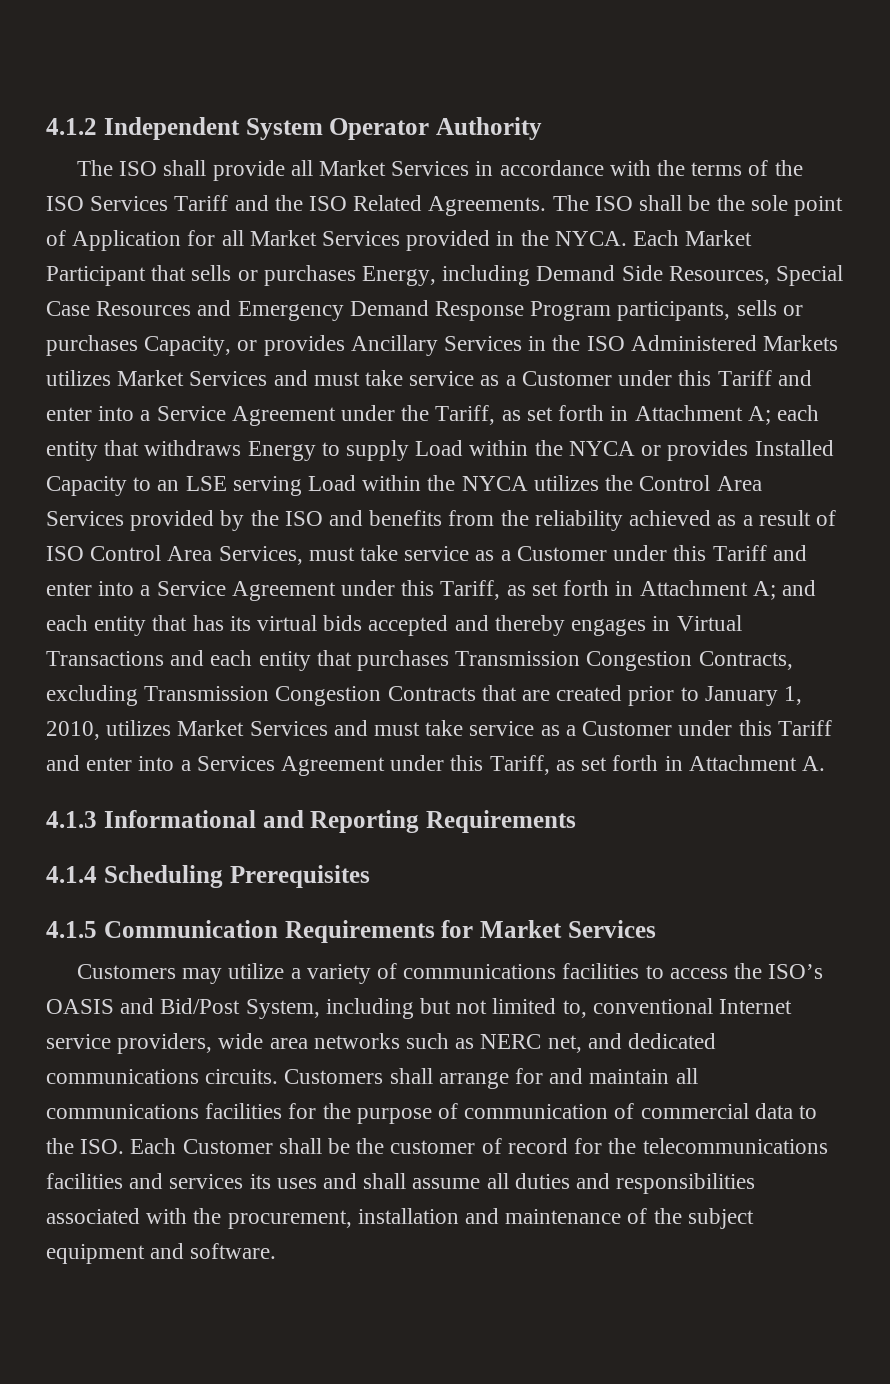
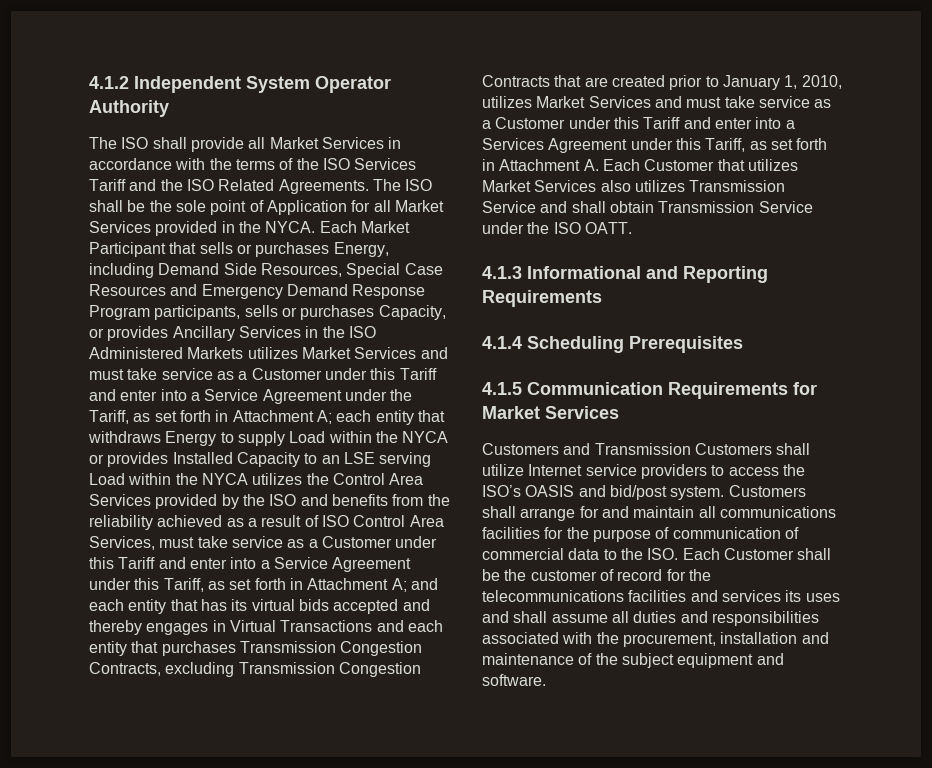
- and each entity that has its virtual bids accepted and thereby engages in Virtual Transactions and each entity that purchases Transmission Congestion Contracts, excluding Transmission Congestion Contracts that are created prior to January 1, 2010, utilizes Market Services and must take service as a Customer under this Tariff and enter into a Services Agreement under this Tariff, as set forth in Attachment A.
+ and each entity that has its virtual bids accepted and thereby engages in Virtual Transactions and each entity that purchases Transmission Congestion Contracts, excluding Transmission Congestion Contracts that are created prior to January 1, 2010, utilizes Market Services and must take service as a Customer under this Tariff and enter into a Services Agreement under this Tariff, as set forth in Attachment A. Each Customer that utilizes Market Services also utilizes Transmission Service and shall obtain Transmission Service under the ISO OATT.
- Customers may utilize a variety of communications facilities to access the ISO’s OASIS and Bid/Post System, including but not limited to, conventional Internet service providers, wide area networks such as NERC net, and dedicated communications circuits.
+ Customers and Transmission Customers shall utilize Internet service providers to access the ISO’s OASIS and bid/post system.

